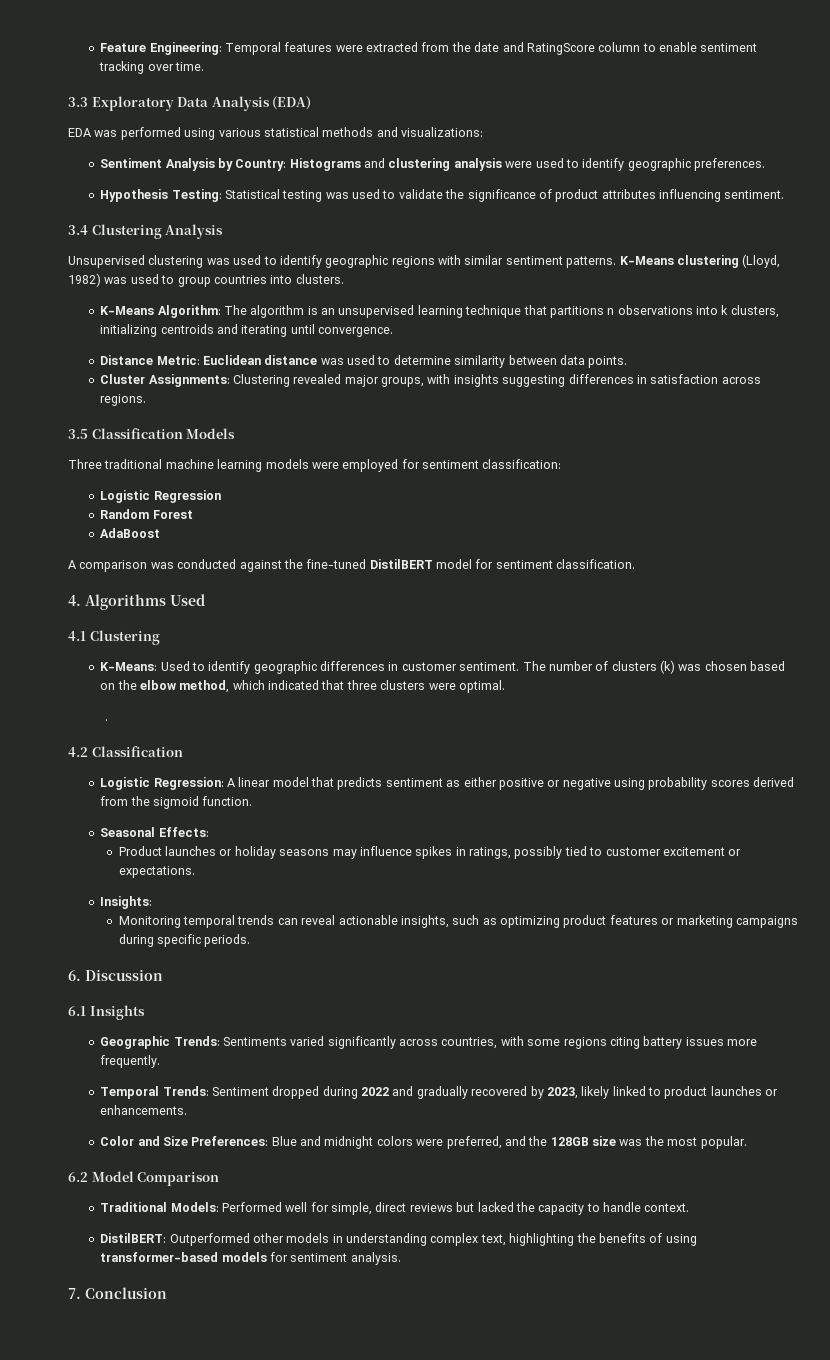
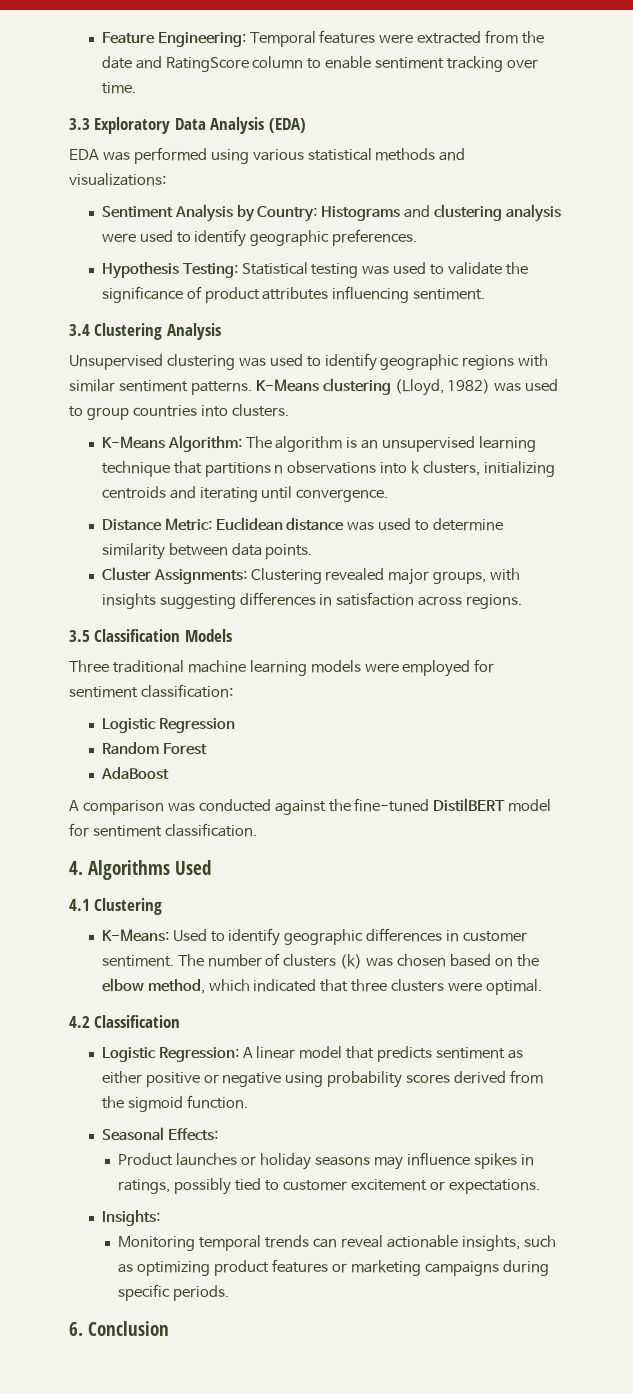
- .
- 6. Discussion
- 6.1 Insights
- Geographic Trends: Sentiments varied significantly across countries, with some regions citing battery issues more frequently.
- Temporal Trends: Sentiment dropped during 2022 and gradually recovered by 2023, likely linked to product launches or enhancements.
- Color and Size Preferences: Blue and midnight colors were preferred, and the 128GB size was the most popular.
- 6.2 Model Comparison
- Traditional Models: Performed well for simple, direct reviews but lacked the capacity to handle context.
- DistilBERT: Outperformed other models in understanding complex text, highlighting the benefits of using transformer-based models for sentiment analysis.
- 7. Conclusion
+ 6. Conclusion

